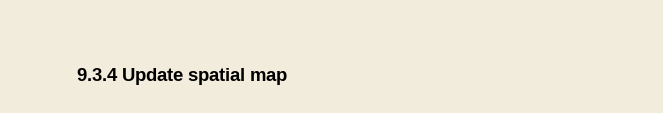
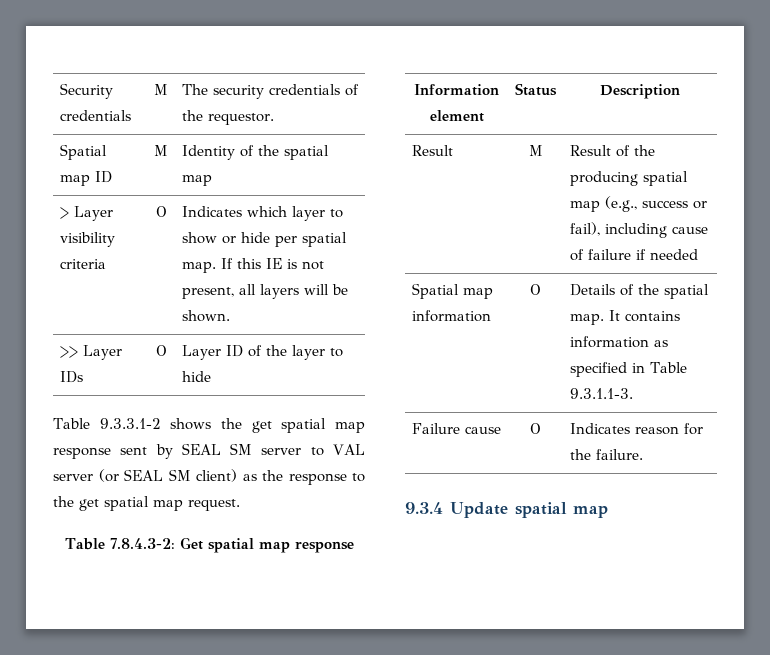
+ Security credentials | M | The security credentials of the requestor.
+ Spatial map ID | M | Identity of the spatial map
+ > Layer visibility criteria | O | Indicates which layer to show or hide per spatial map. If this IE is not present, all layers will be shown.
+ >> Layer IDs | O | Layer ID of the layer to hide
+ Table 9.3.3.1-2 shows the get spatial map response sent by SEAL SM server to VAL server (or SEAL SM client) as the response to the get spatial map request.
+ Table 7.8.4.3-2: Get spatial map response
+ Information element | Status | Description
+ Result | M | Result of the producing spatial map (e.g., success or fail), including cause of failure if needed
+ Spatial map information | O | Details of the spatial map. It contains information as specified in Table 9.3.1.1-3.
+ Failure cause | O | Indicates reason for the failure.

